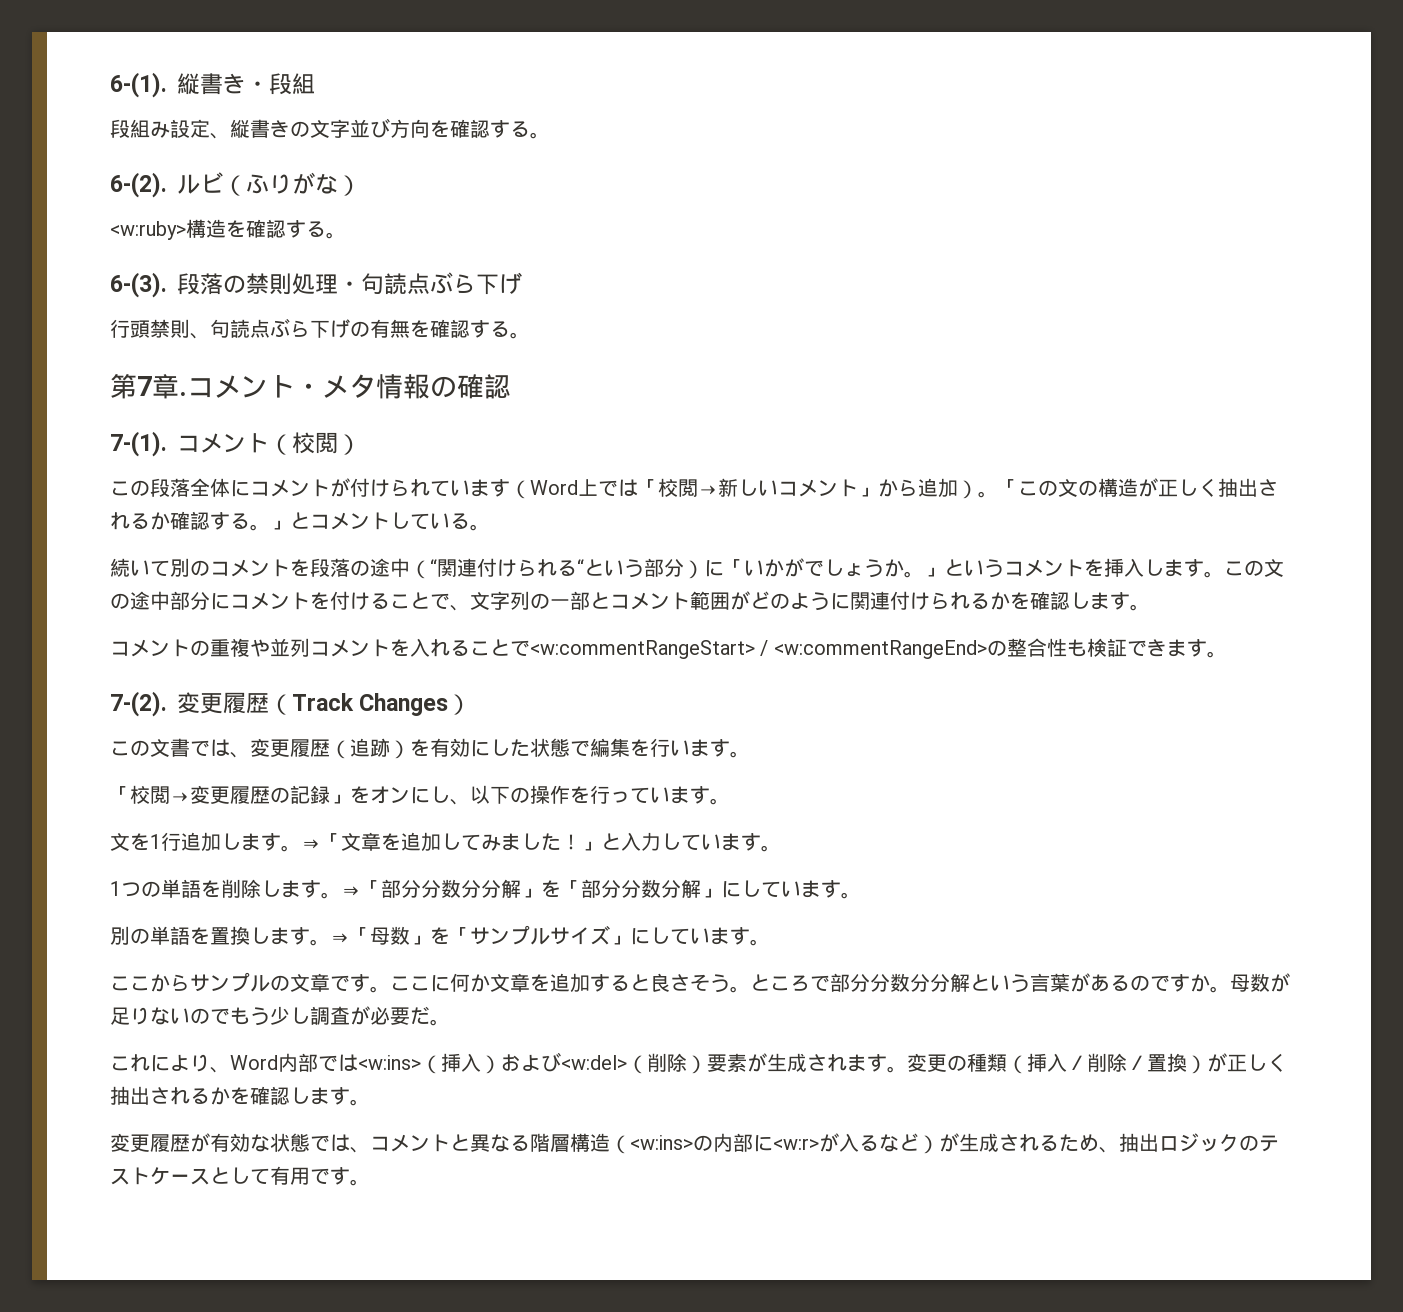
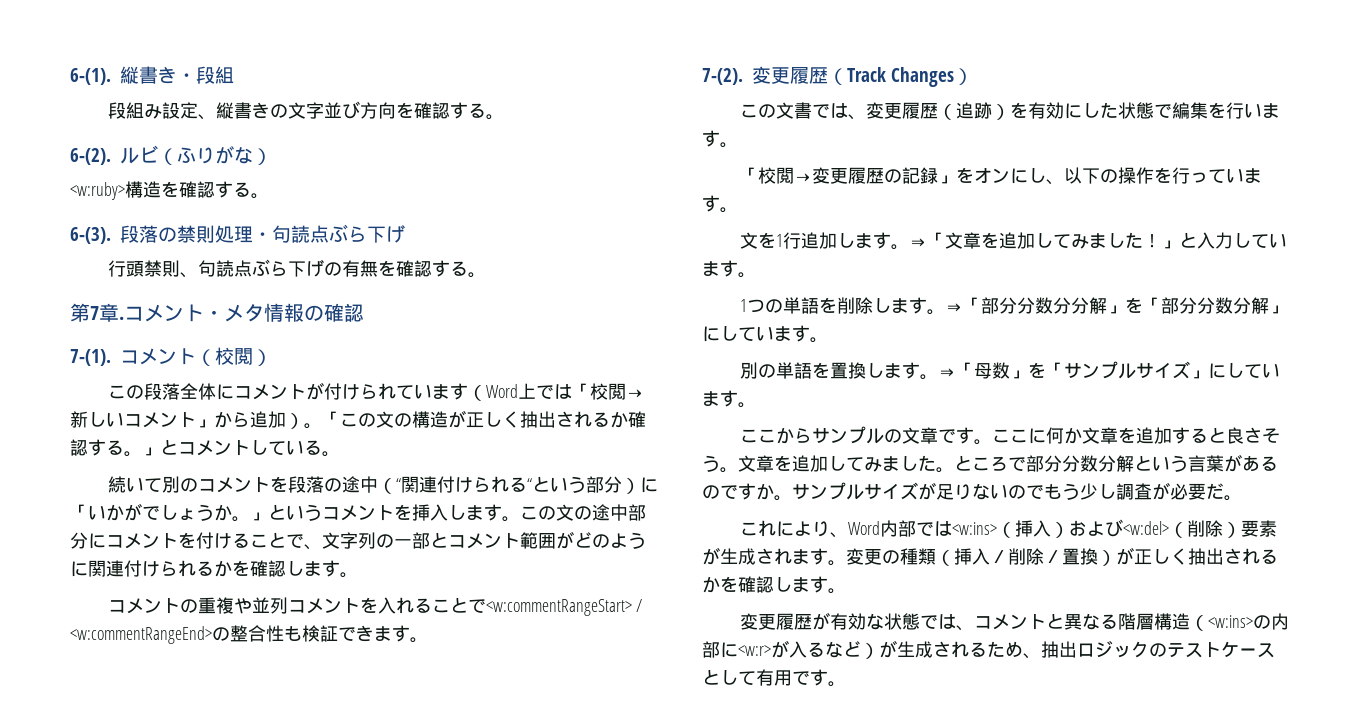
+ 文章を追加してみました。
- ところで部分分数分分解という言葉があるのですか。
+ ところで部分分数分解という言葉があるのですか。
- 母数が足りないのでもう少し調査が必要だ。
+ サンプルサイズが足りないのでもう少し調査が必要だ。

